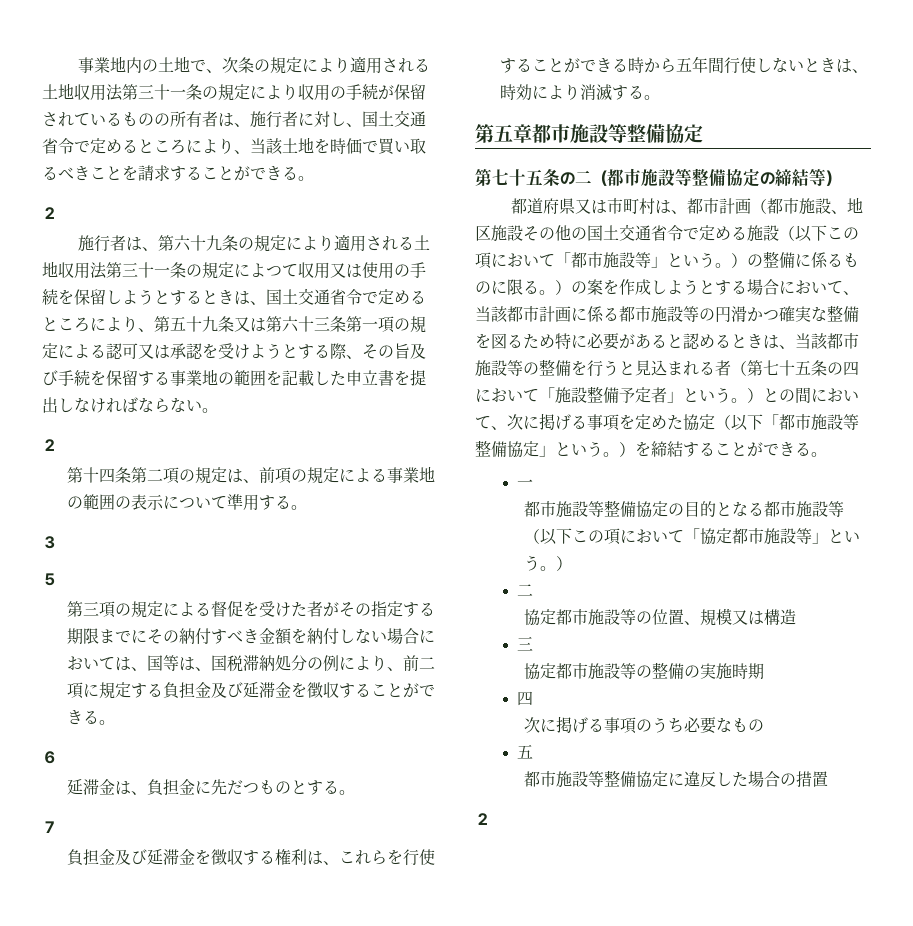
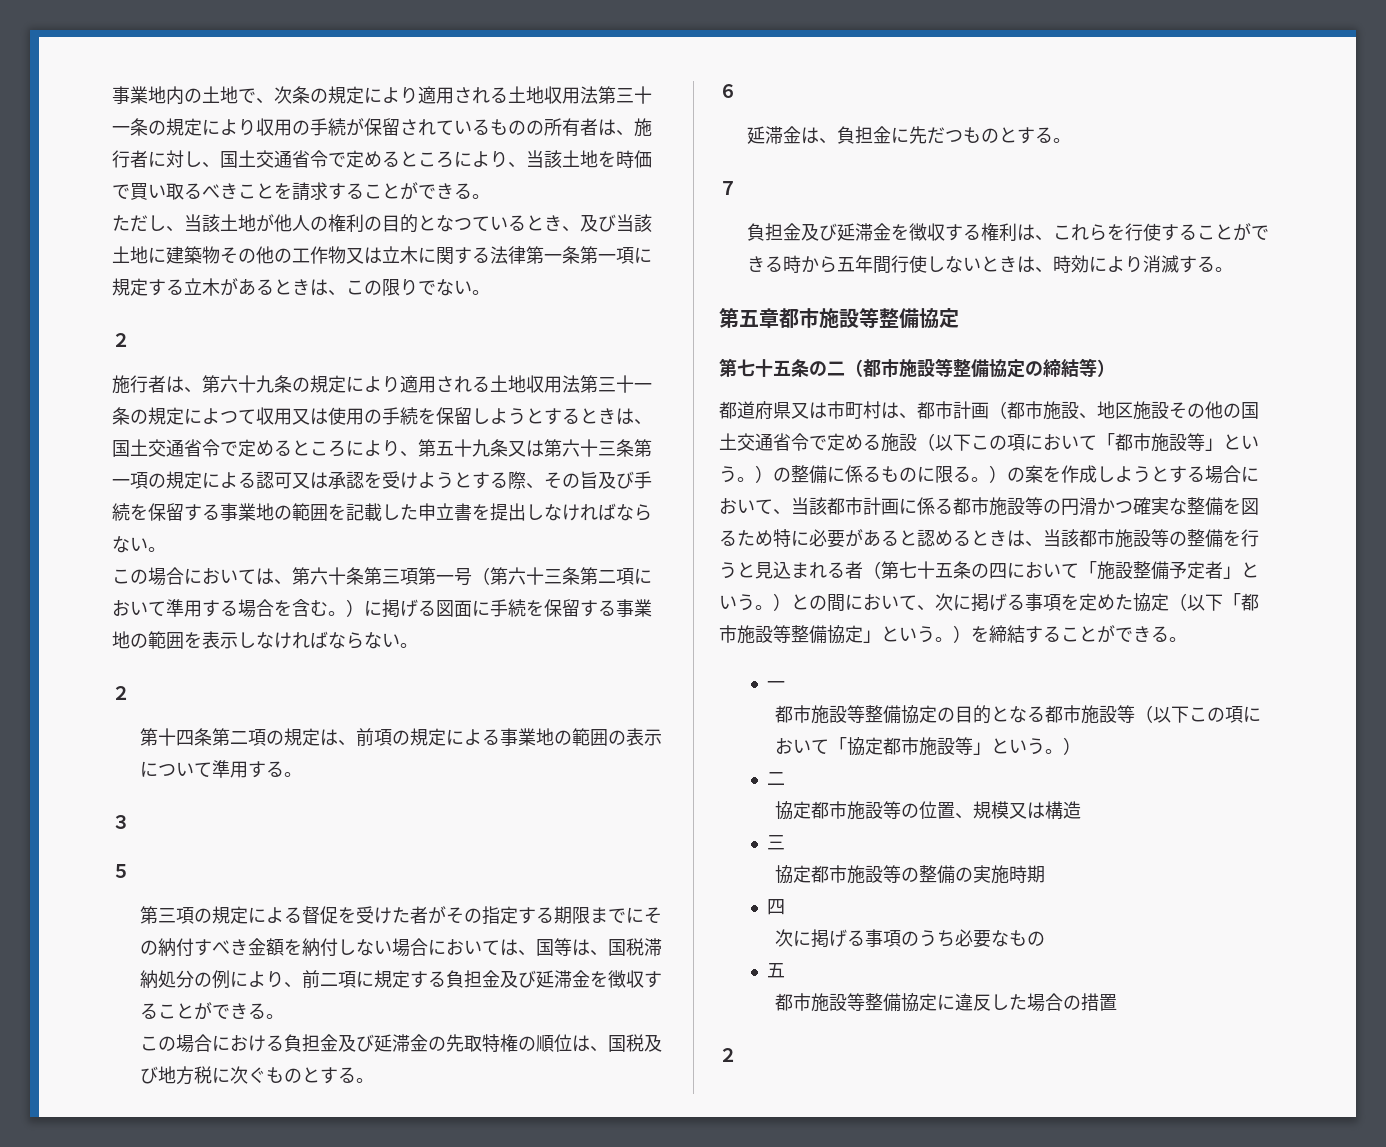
+ ただし、当該土地が他人の権利の目的となつているとき、及び当該土地に建築物その他の工作物又は立木に関する法律第一条第一項に規定する立木があるときは、この限りでない。
+ この場合においては、第六十条第三項第一号（第六十三条第二項において準用する場合を含む。）に掲げる図面に手続を保留する事業地の範囲を表示しなければならない。
+ この場合における負担金及び延滞金の先取特権の順位は、国税及び地方税に次ぐものとする。

